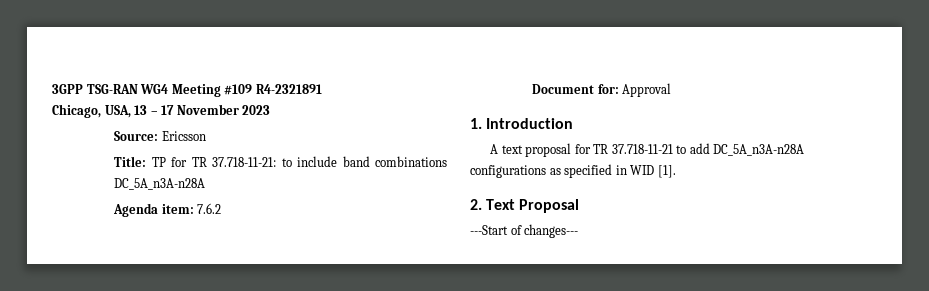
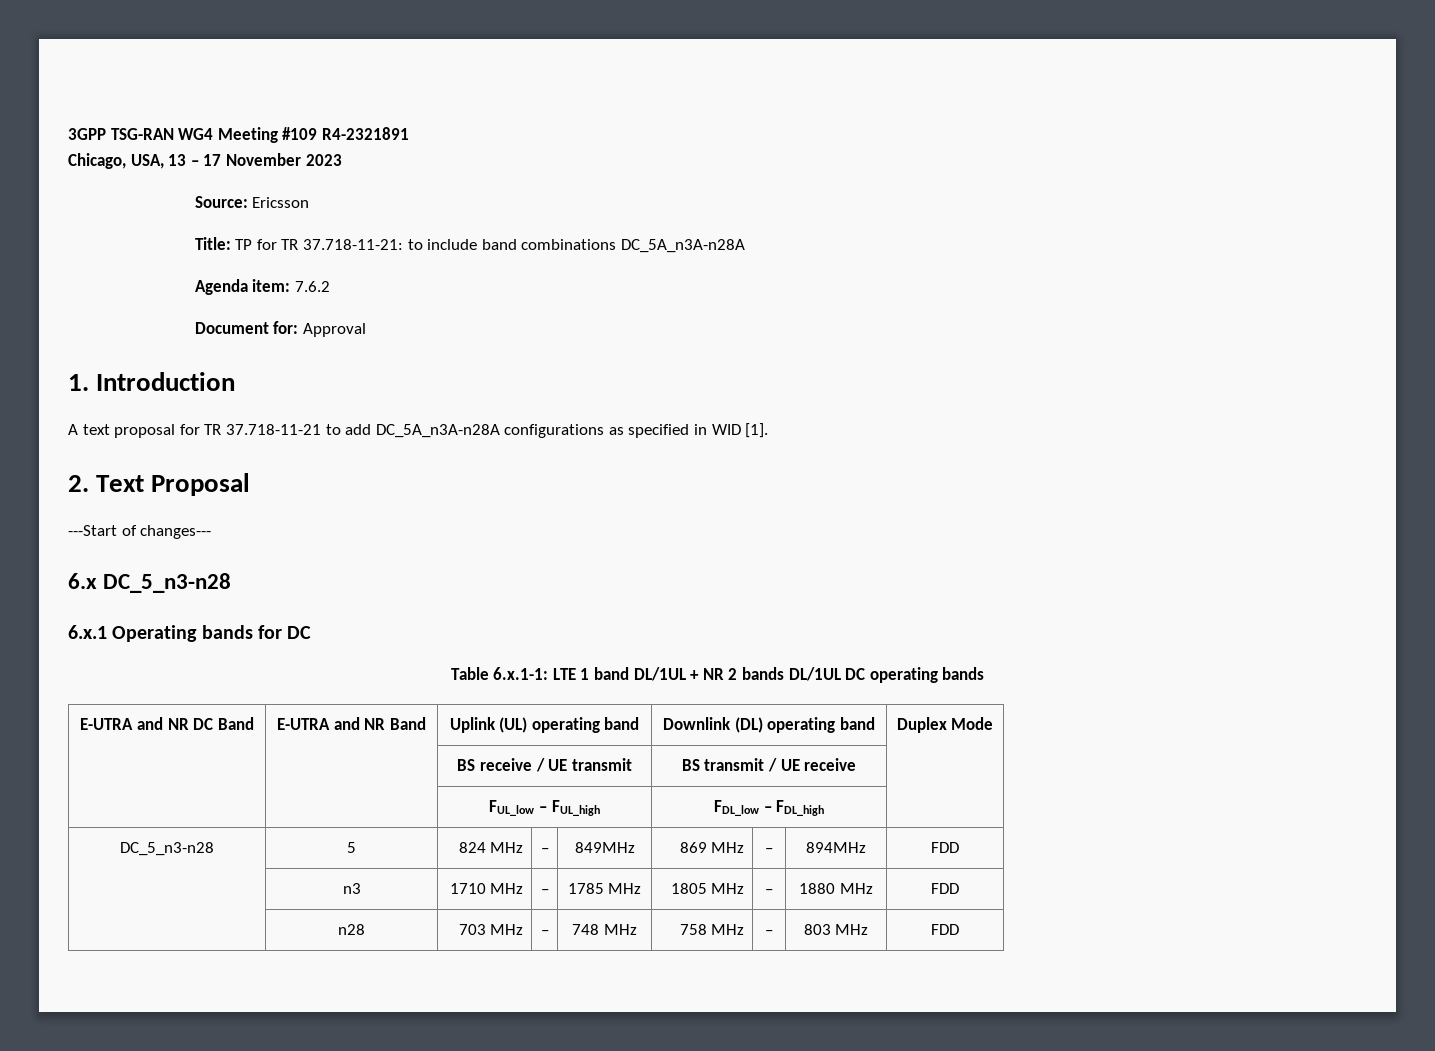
+ 6.x DC_5_n3-n28
+ 6.x.1 Operating bands for DC
+ Table 6.x.1-1: LTE 1 band DL/1UL + NR 2 bands DL/1UL DC operating bands
+ E-UTRA and NR DC Band | E-UTRA and NR Band | Uplink (UL) operating band | Downlink (DL) operating band | Duplex Mode
+ | | BS receive / UE transmit | BS transmit / UE receive |
+ | | FUL_low – FUL_high | FDL_low – FDL_high |
+ DC_5_n3-n28 | 5 | 824 MHz | – | 849MHz | 869 MHz | – | 894MHz | FDD
+ | n3 | 1710 MHz | – | 1785 MHz | 1805 MHz | – | 1880 MHz | FDD
+ | n28 | 703 MHz | – | 748 MHz | 758 MHz | – | 803 MHz | FDD

